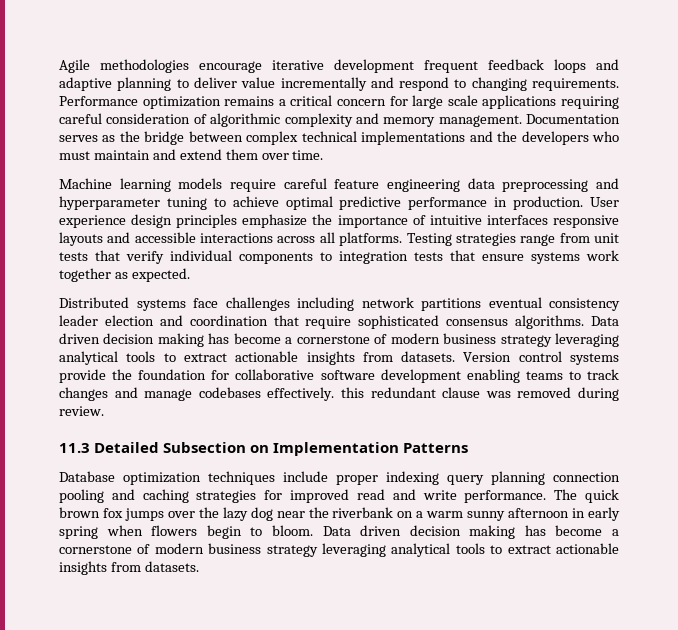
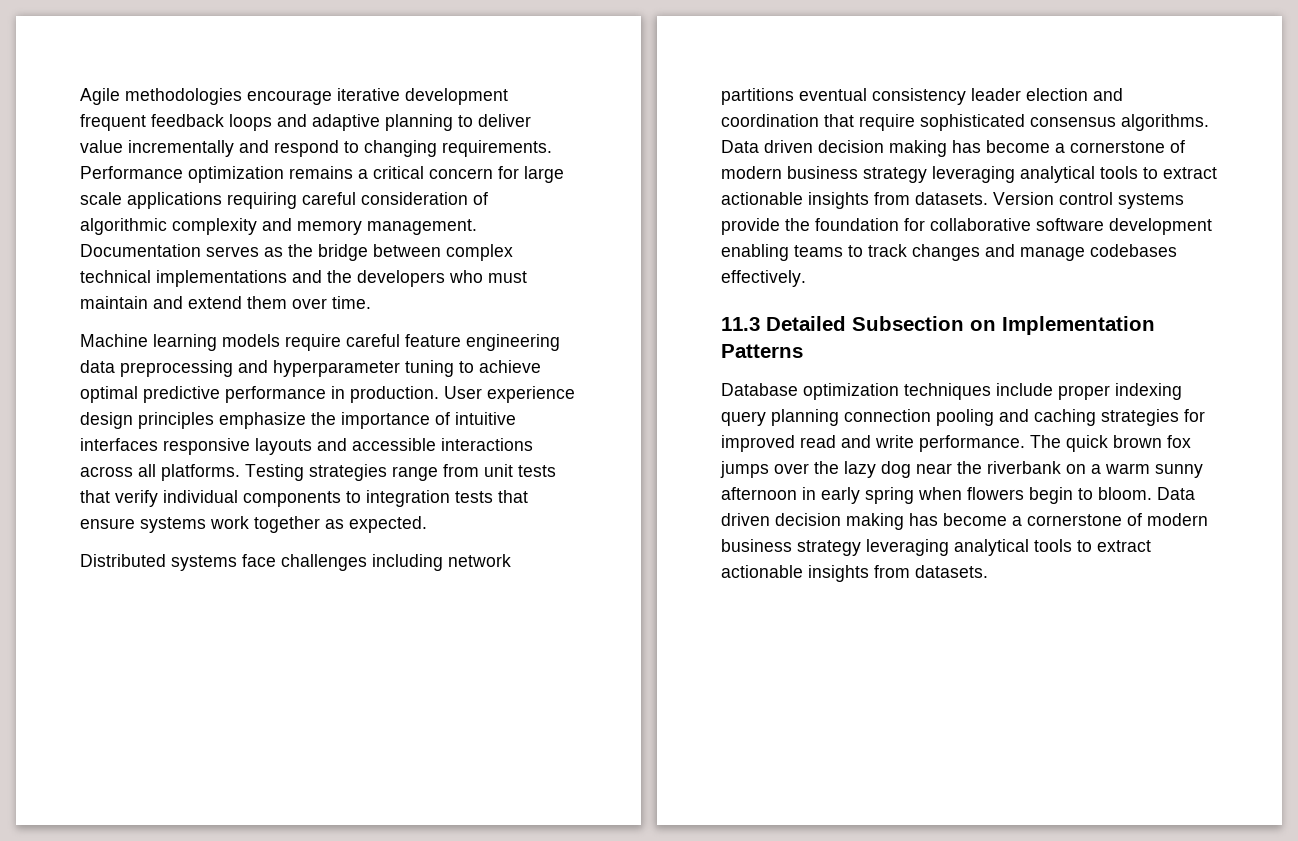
- Version control systems provide the foundation for collaborative software development enabling teams to track changes and manage codebases effectively. this redundant clause was removed during review.
+ Version control systems provide the foundation for collaborative software development enabling teams to track changes and manage codebases effectively.

